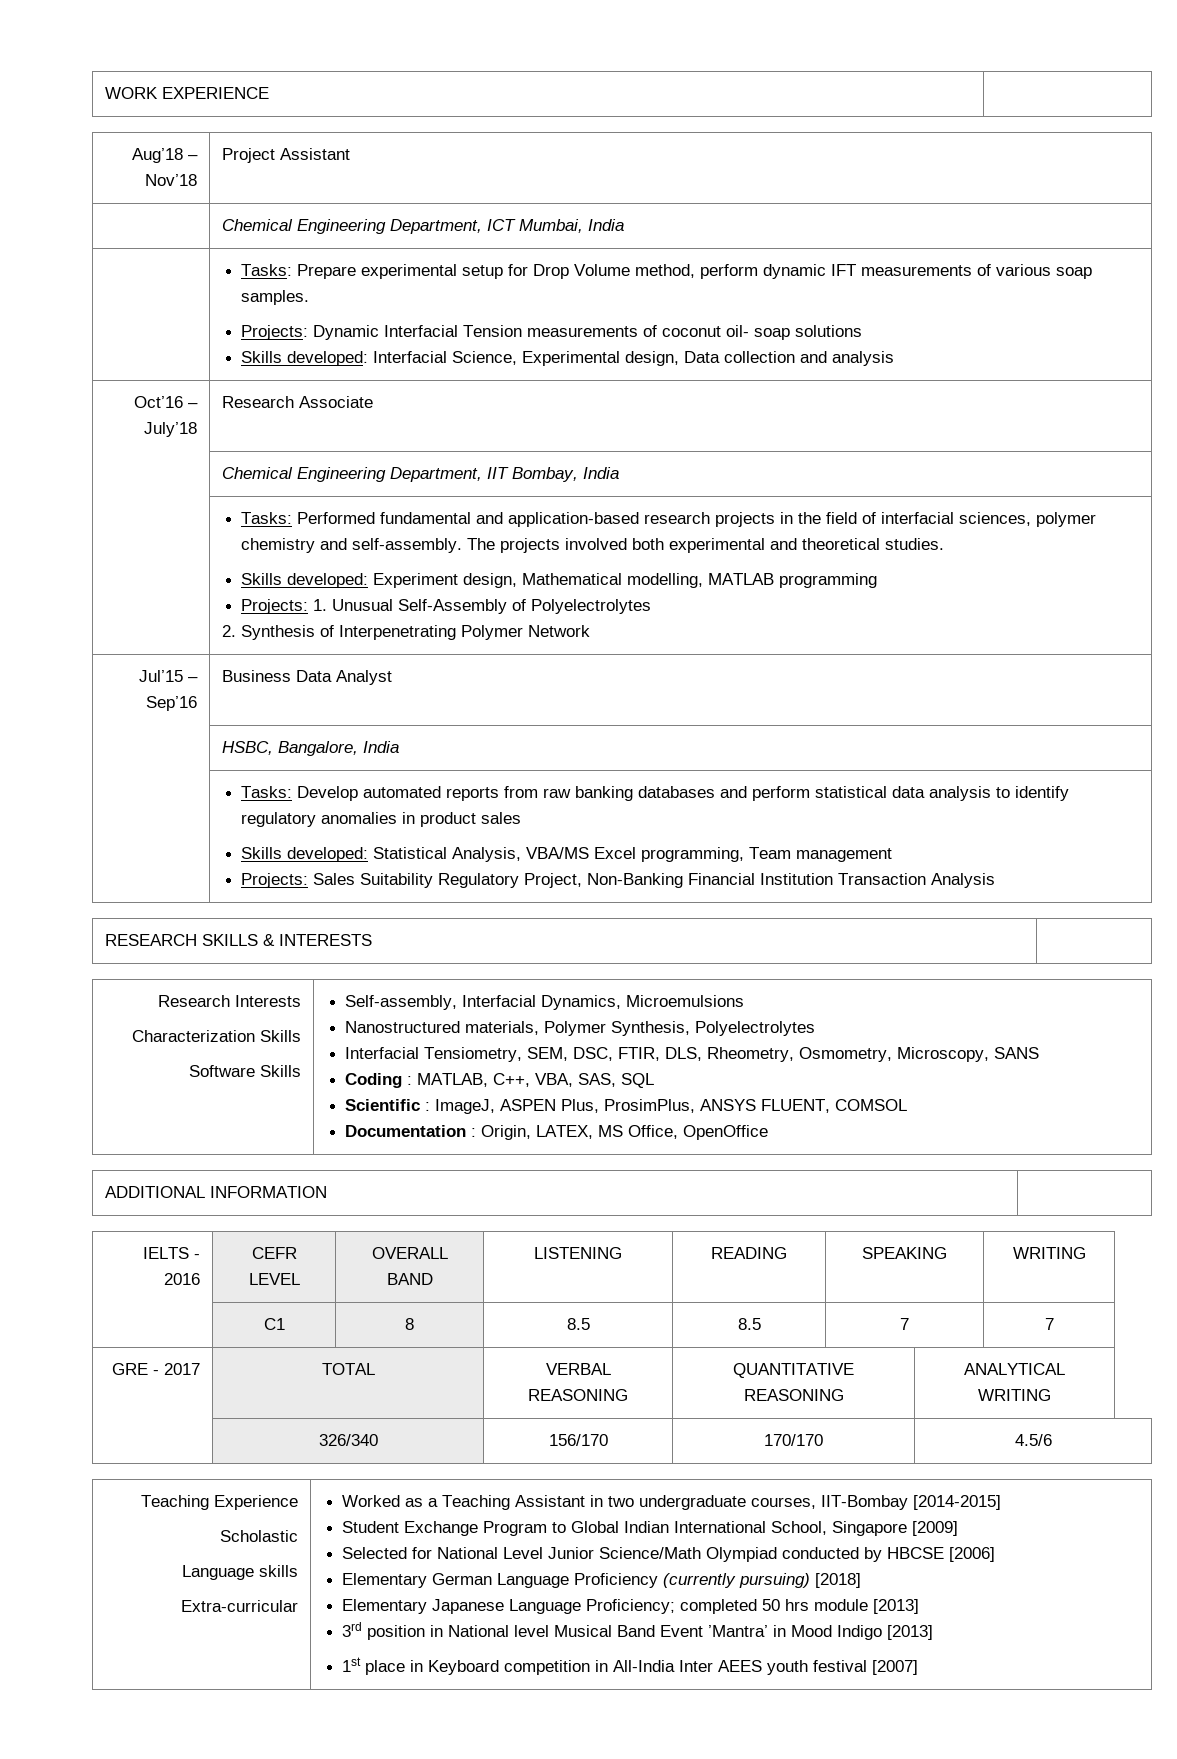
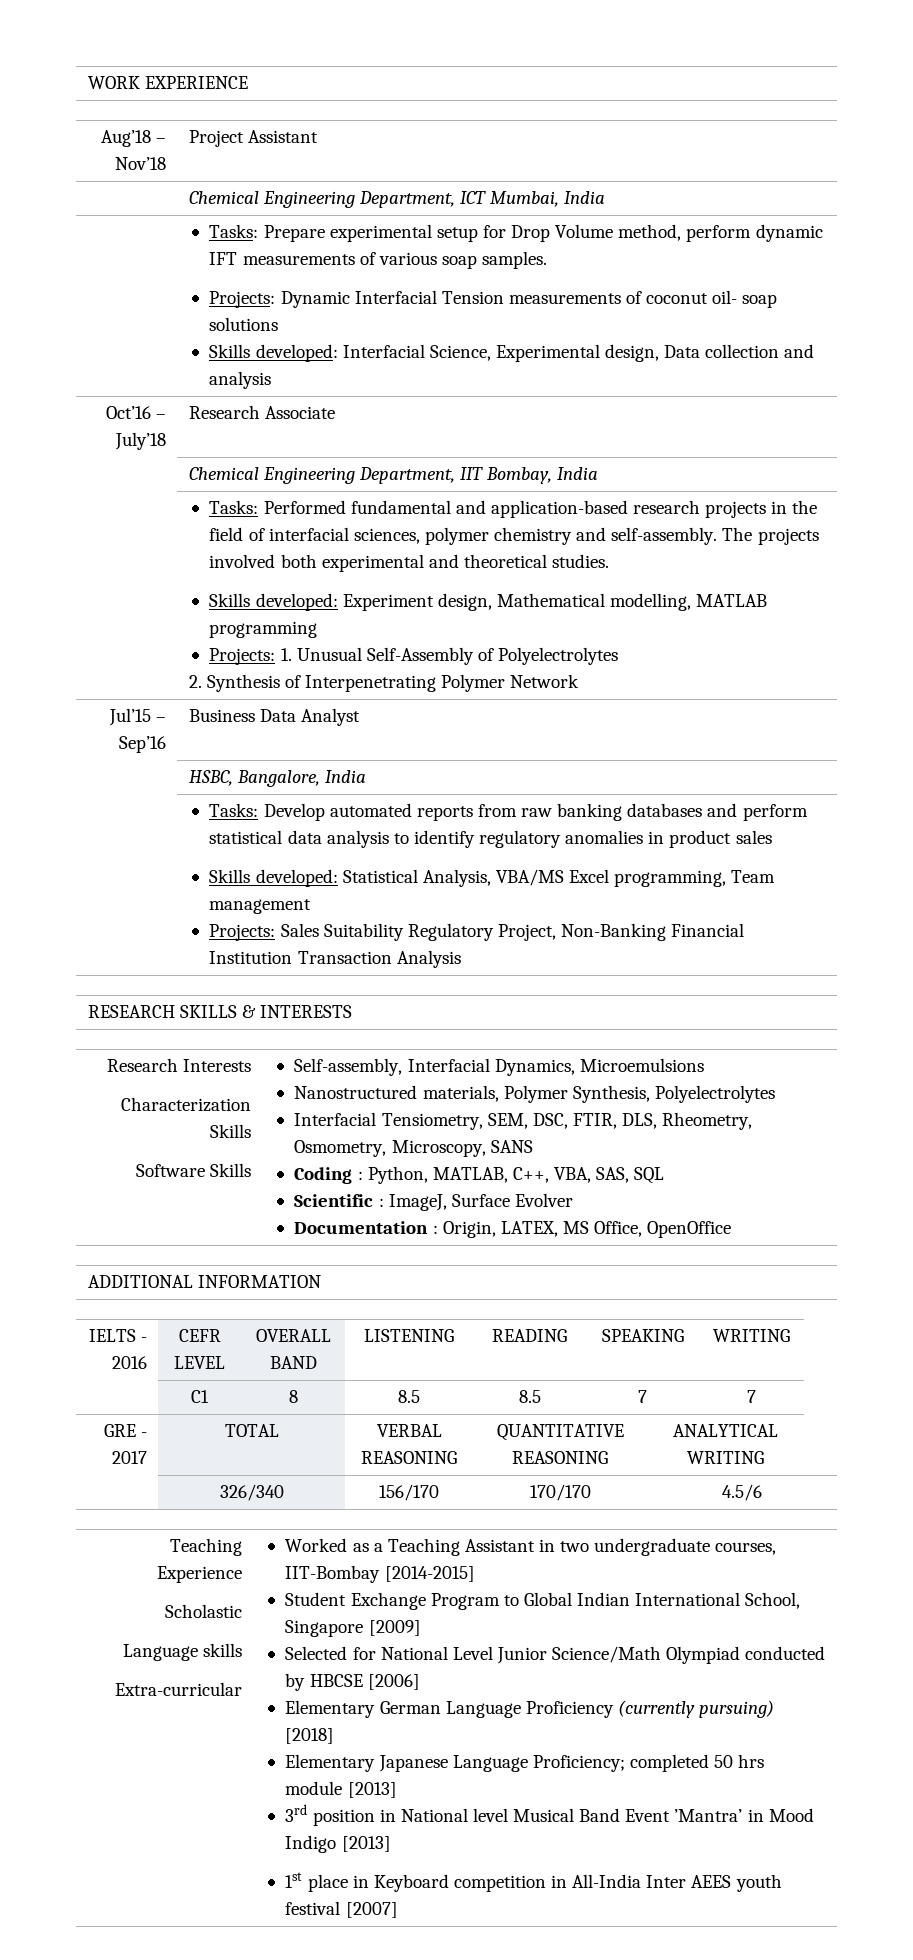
- Coding : MATLAB, C++, VBA, SAS, SQL
+ Coding : Python, MATLAB, C++, VBA, SAS, SQL
- Scientific : ImageJ, ASPEN Plus, ProsimPlus, ANSYS FLUENT, COMSOL
+ Scientific : ImageJ, Surface Evolver

